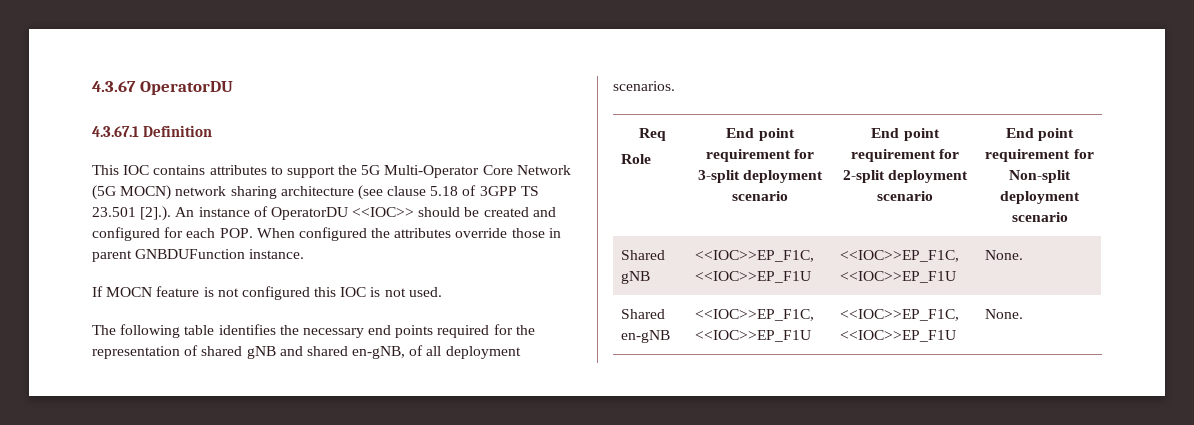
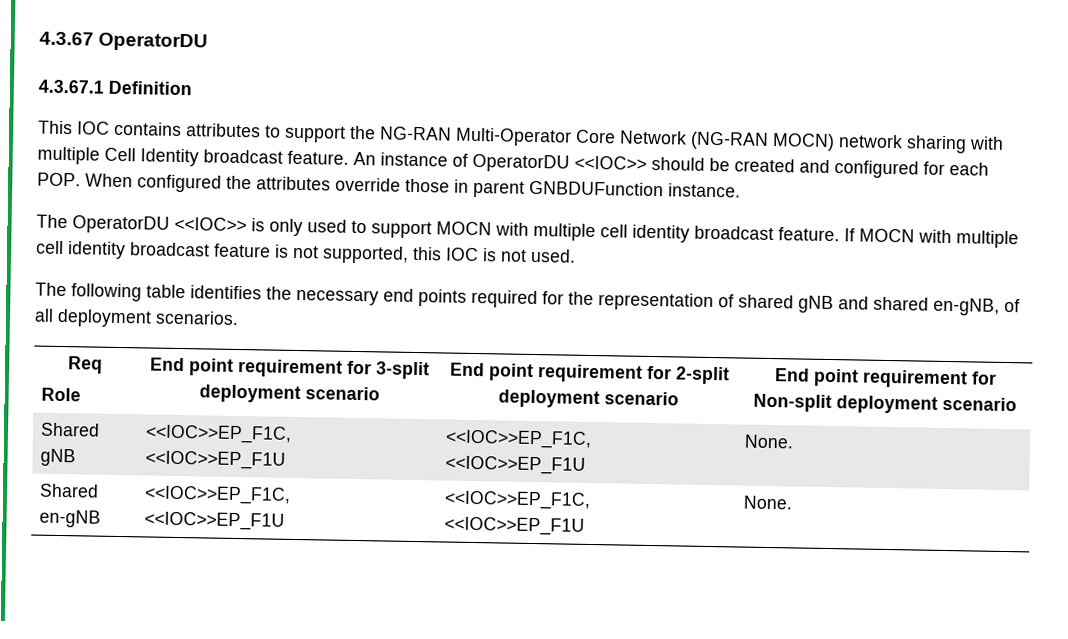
- This IOC contains attributes to support the 5G Multi-Operator Core Network (5G MOCN) network sharing architecture (see clause 5.18 of 3GPP TS 23.501 [2].). An instance of OperatorDU <<IOC>> should be created and configured for each POP. When configured the attributes override those in parent GNBDUFunction instance.
+ This IOC contains attributes to support the NG-RAN Multi-Operator Core Network (NG-RAN MOCN) network sharing with multiple Cell Identity broadcast feature. An instance of OperatorDU <<IOC>> should be created and configured for each POP. When configured the attributes override those in parent GNBDUFunction instance.
- If MOCN feature is not configured this IOC is not used.
+ The OperatorDU <<IOC>> is only used to support MOCN with multiple cell identity broadcast feature. If MOCN with multiple cell identity broadcast feature is not supported, this IOC is not used.

